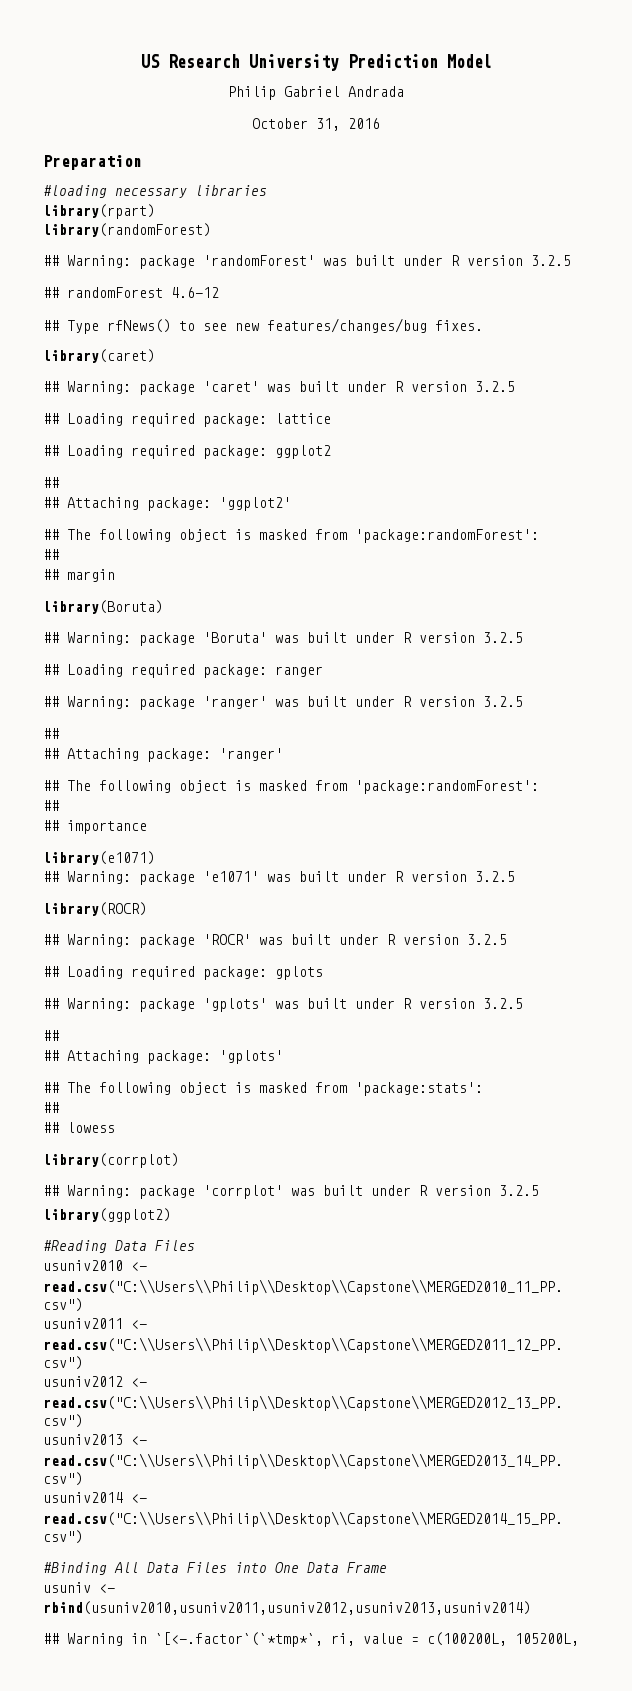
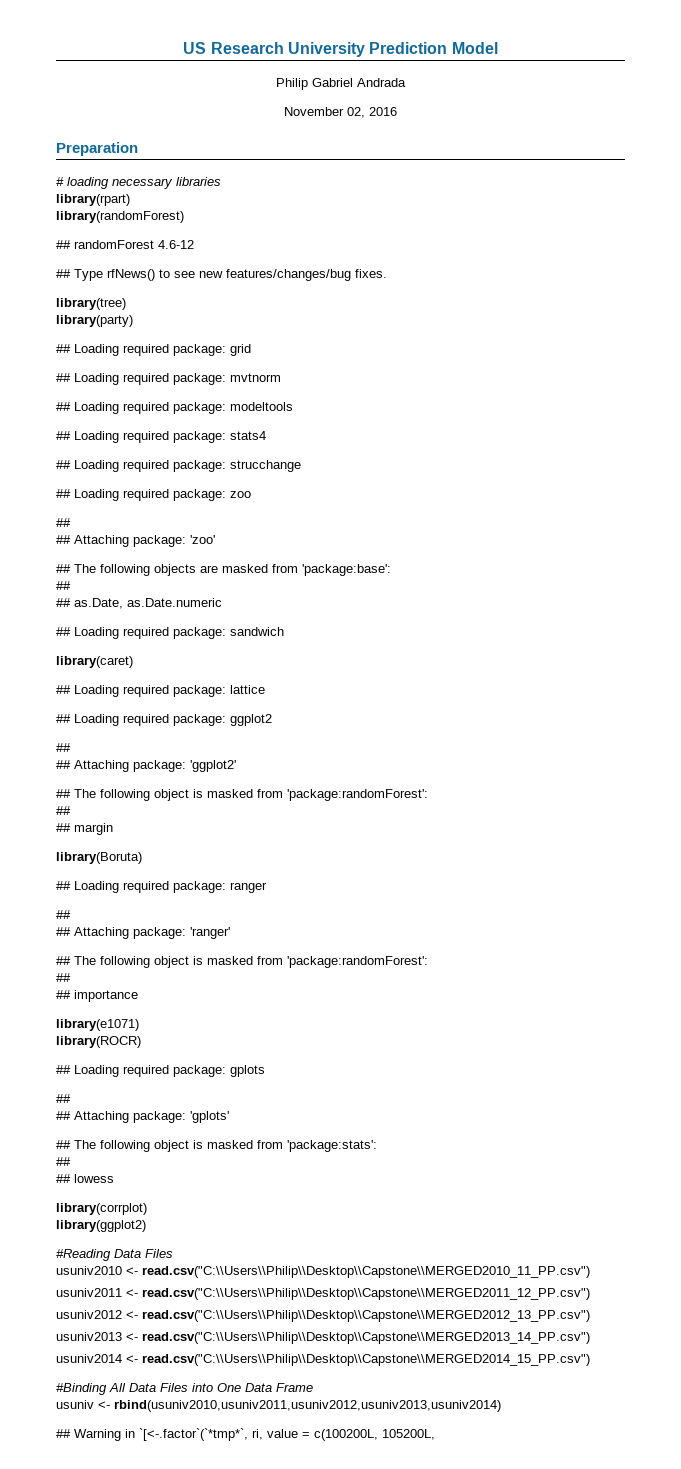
- October 31, 2016
+ November 02, 2016
- #loading necessary libraries
+ # loading necessary libraries
- ## Warning: package 'randomForest' was built under R version 3.2.5
+ library(tree)
+ library(party)
+ ## Loading required package: grid
+ ## Loading required package: mvtnorm
+ ## Loading required package: modeltools
+ ## Loading required package: stats4
+ ## Loading required package: strucchange
+ ## Loading required package: zoo
+ ##
+ ## Attaching package: 'zoo'
+ ## The following objects are masked from 'package:base':
+ ##
+ ## as.Date, as.Date.numeric
+ ## Loading required package: sandwich
  library(caret)
- ## Warning: package 'caret' was built under R version 3.2.5
- ## Warning: package 'Boruta' was built under R version 3.2.5
- ## Warning: package 'ranger' was built under R version 3.2.5
- ## Warning: package 'e1071' was built under R version 3.2.5
  library(ROCR)
- ## Warning: package 'ROCR' was built under R version 3.2.5
- ## Warning: package 'gplots' was built under R version 3.2.5
- ## Warning: package 'corrplot' was built under R version 3.2.5

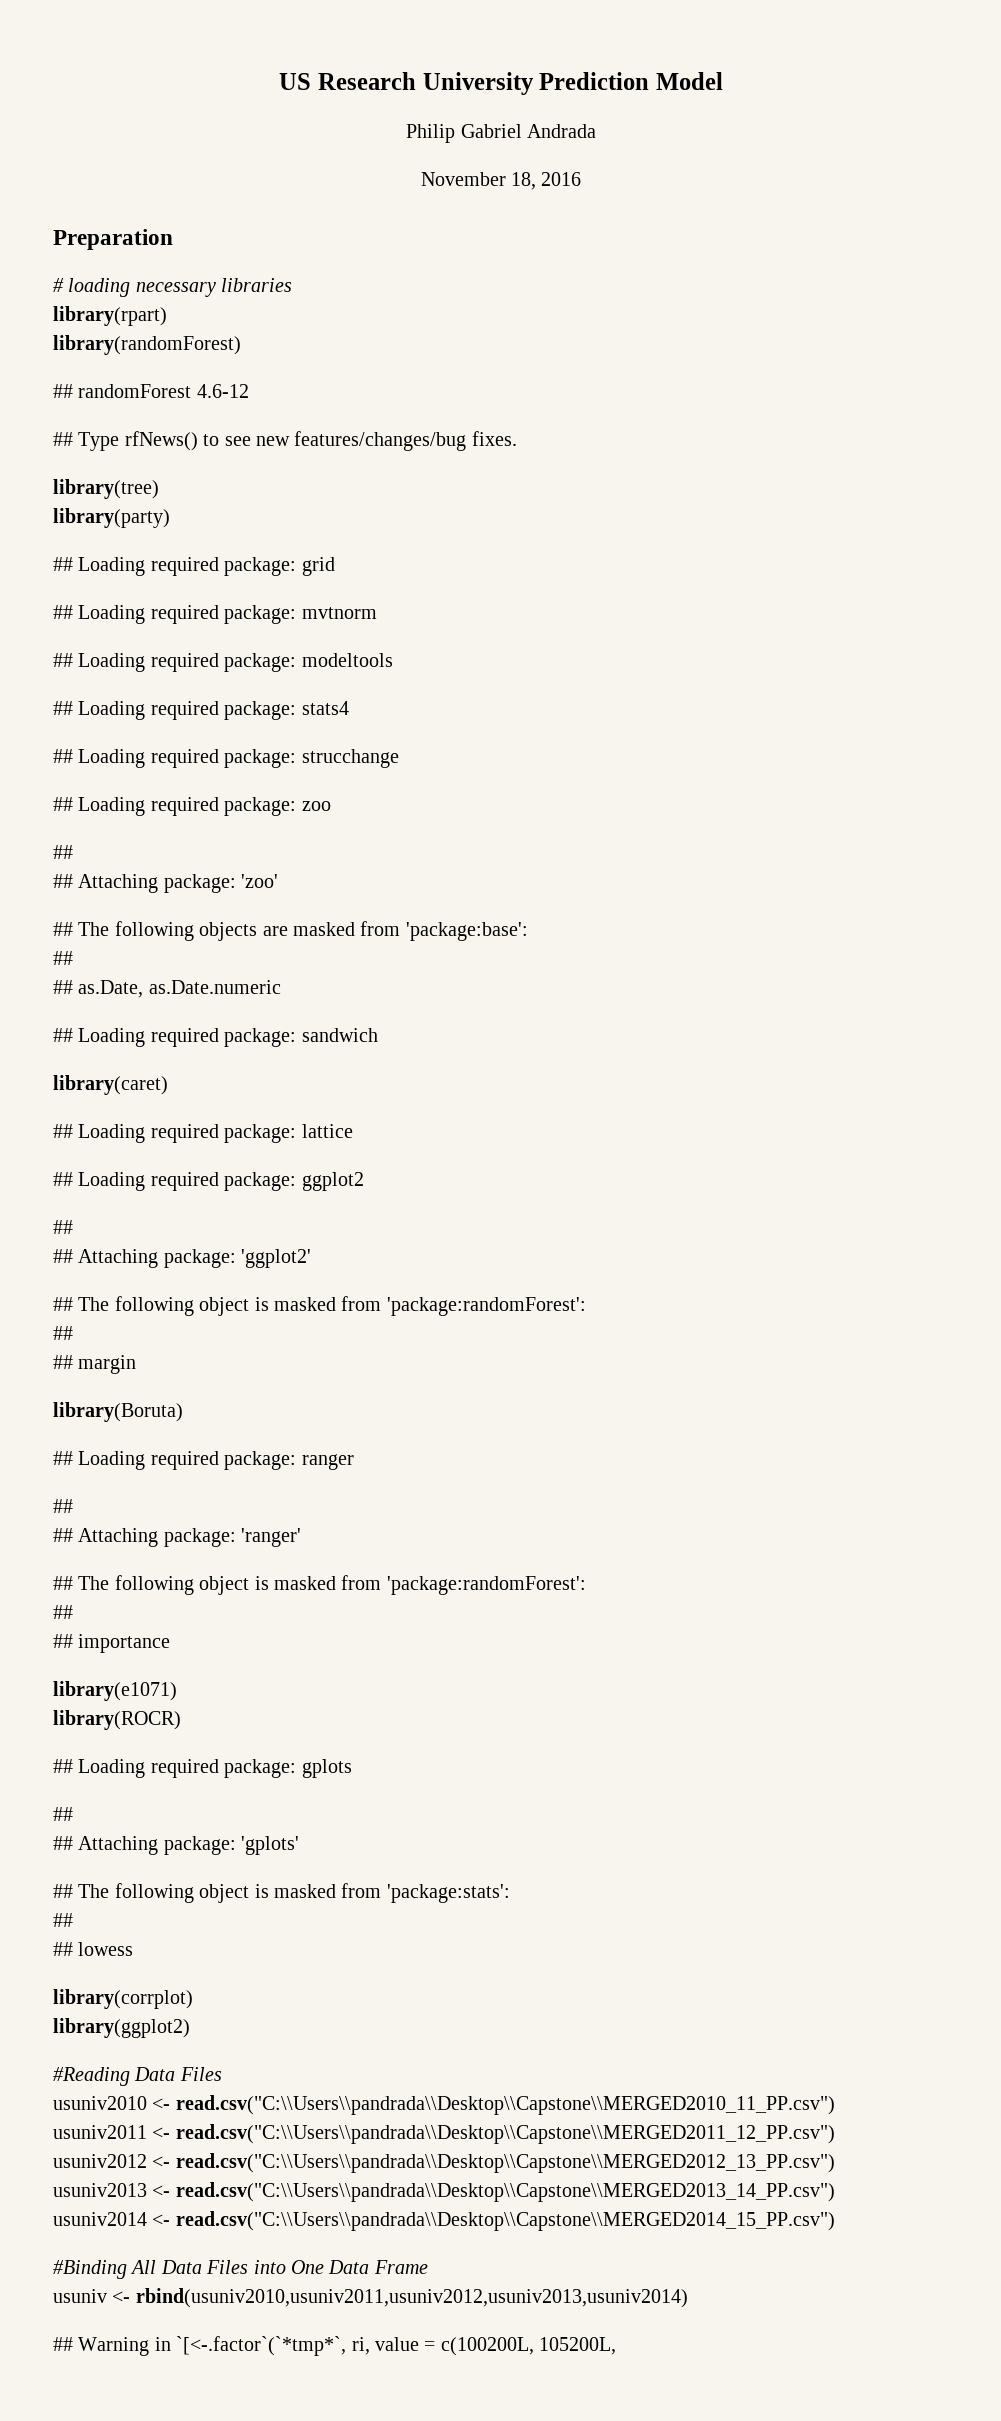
- November 02, 2016
+ November 18, 2016
- usuniv2010 <- read.csv("C:\\Users\\Philip\\Desktop\\Capstone\\MERGED2010_11_PP.csv")
+ usuniv2010 <- read.csv("C:\\Users\\pandrada\\Desktop\\Capstone\\MERGED2010_11_PP.csv")
- usuniv2011 <- read.csv("C:\\Users\\Philip\\Desktop\\Capstone\\MERGED2011_12_PP.csv")
+ usuniv2011 <- read.csv("C:\\Users\\pandrada\\Desktop\\Capstone\\MERGED2011_12_PP.csv")
- usuniv2012 <- read.csv("C:\\Users\\Philip\\Desktop\\Capstone\\MERGED2012_13_PP.csv")
+ usuniv2012 <- read.csv("C:\\Users\\pandrada\\Desktop\\Capstone\\MERGED2012_13_PP.csv")
- usuniv2013 <- read.csv("C:\\Users\\Philip\\Desktop\\Capstone\\MERGED2013_14_PP.csv")
+ usuniv2013 <- read.csv("C:\\Users\\pandrada\\Desktop\\Capstone\\MERGED2013_14_PP.csv")
- usuniv2014 <- read.csv("C:\\Users\\Philip\\Desktop\\Capstone\\MERGED2014_15_PP.csv")
+ usuniv2014 <- read.csv("C:\\Users\\pandrada\\Desktop\\Capstone\\MERGED2014_15_PP.csv")

